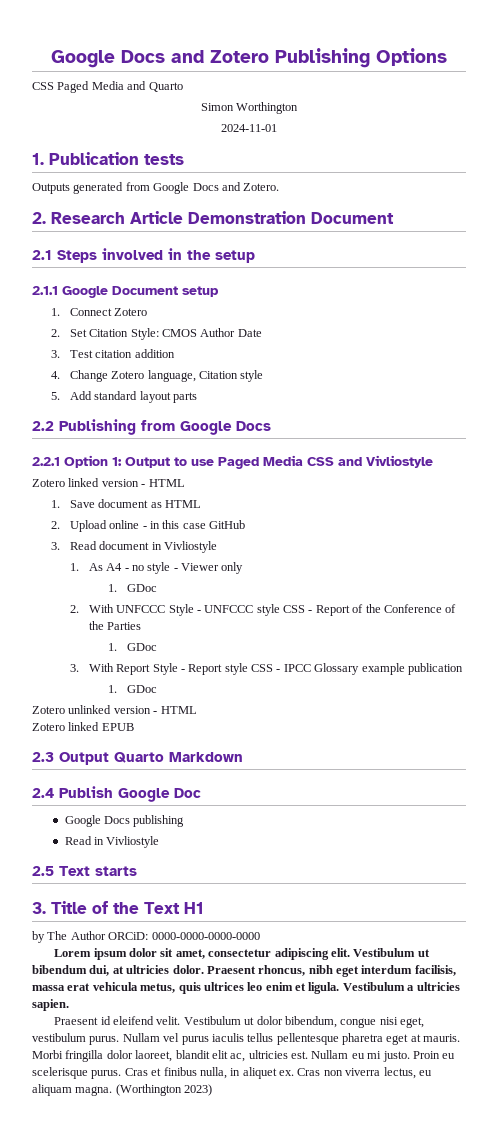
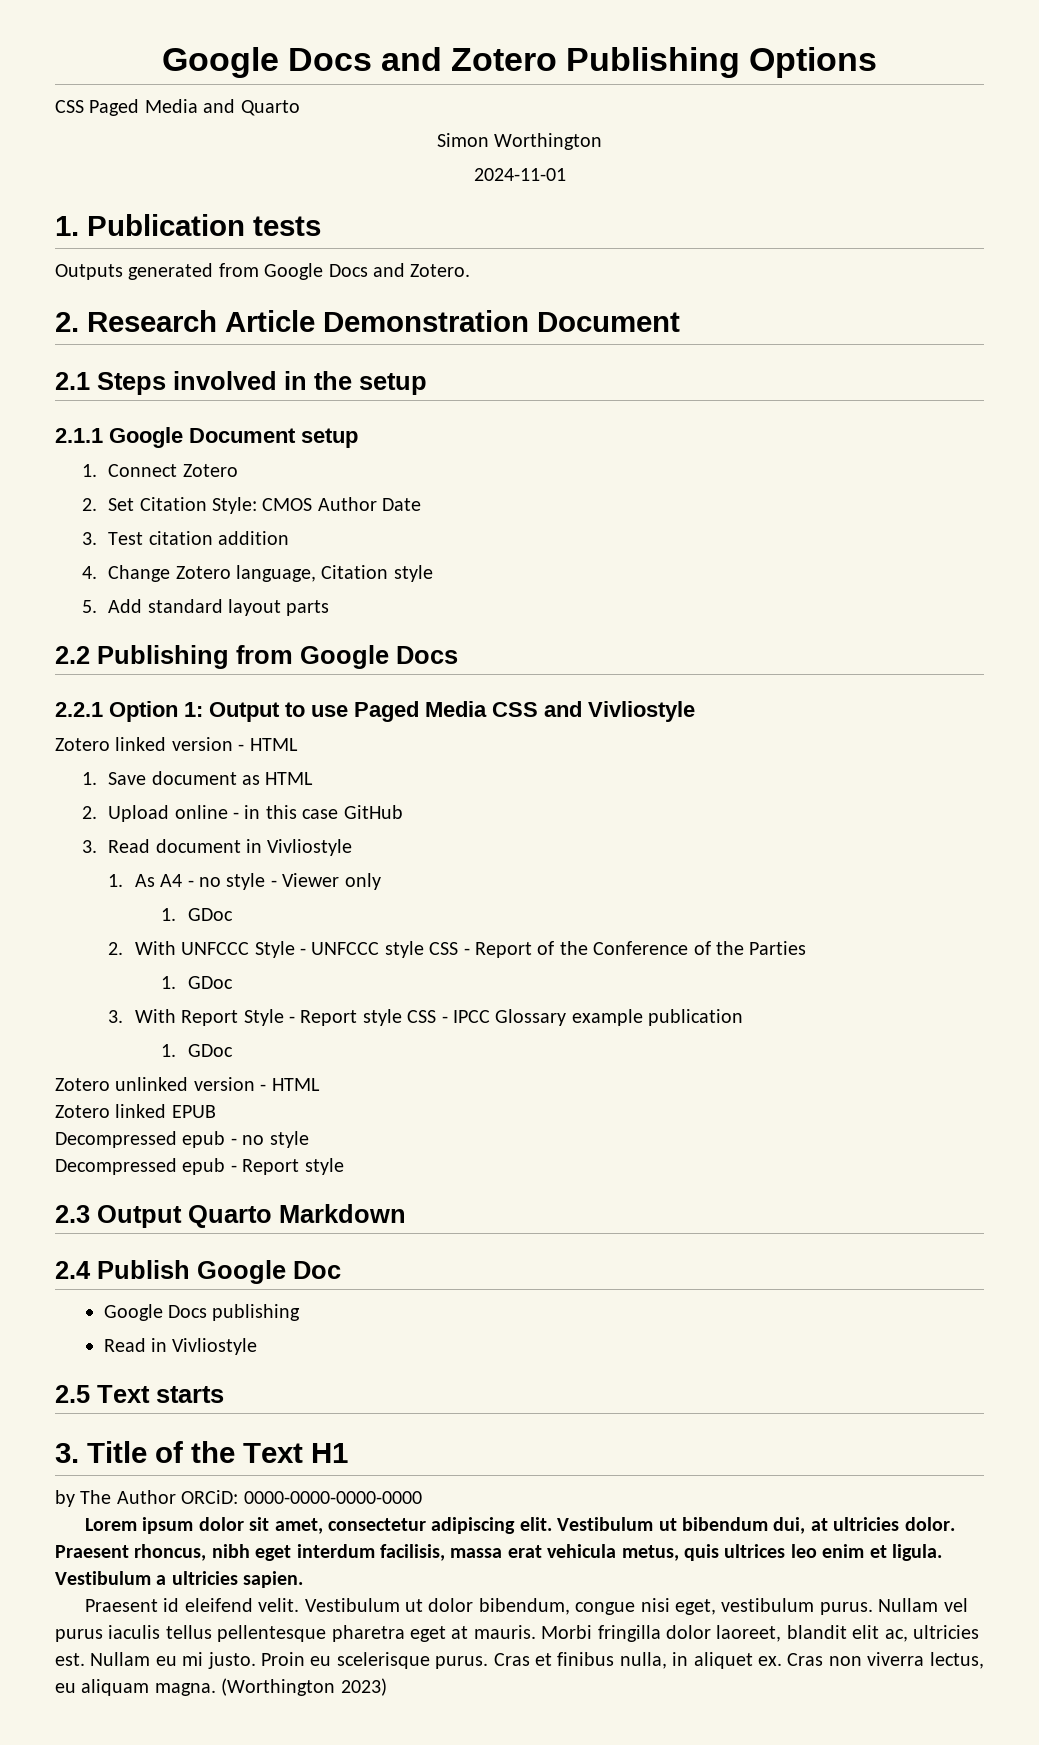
+ Decompressed epub - no style
+ Decompressed epub - Report style

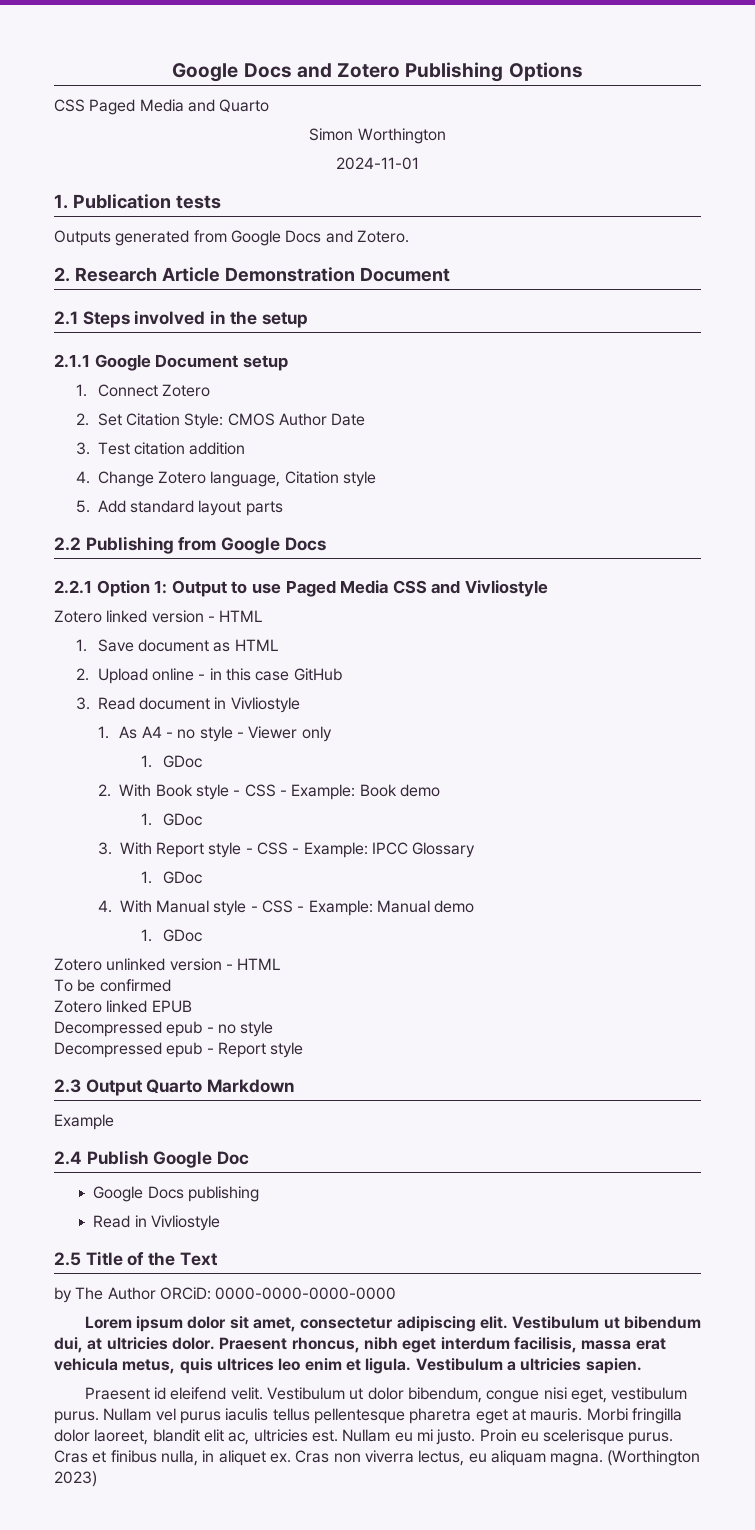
- 2. With UNFCCC Style - UNFCCC style CSS - Report of the Conference of the Parties
+ 2. With Book style - CSS - Example: Book demo
- 3. With Report Style - Report style CSS - IPCC Glossary example publication
+ 3. With Report style - CSS - Example: IPCC Glossary
+ 1. GDoc
+ 4. With Manual style - CSS - Example: Manual demo
+ To be confirmed
+ Example
- 2.5 Text starts
- 3. Title of the Text H1
+ 2.5 Title of the Text

